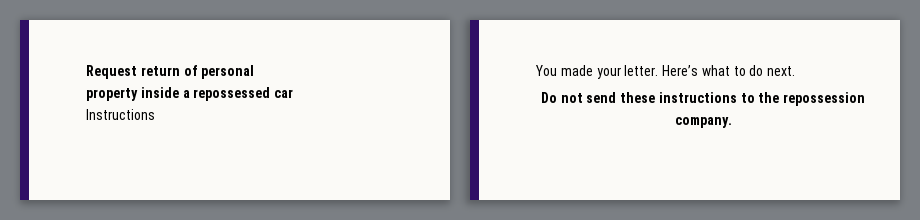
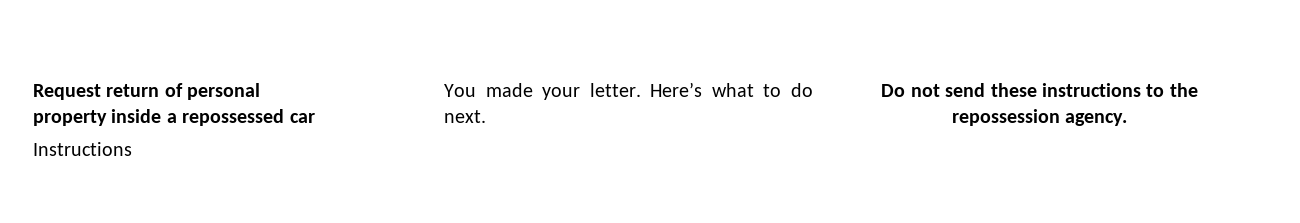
- Do not send these instructions to the repossession company.
+ Do not send these instructions to the repossession agency.

